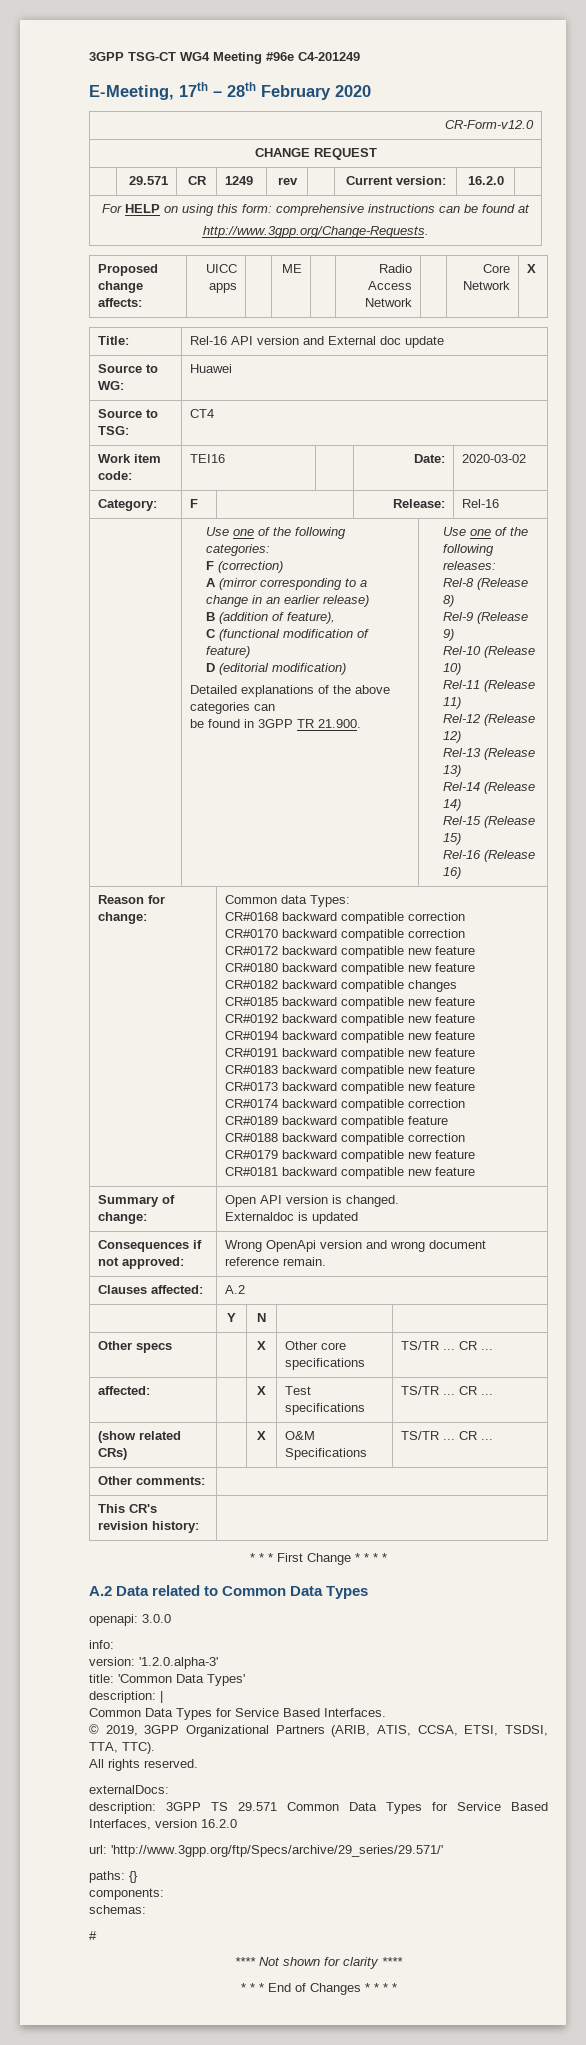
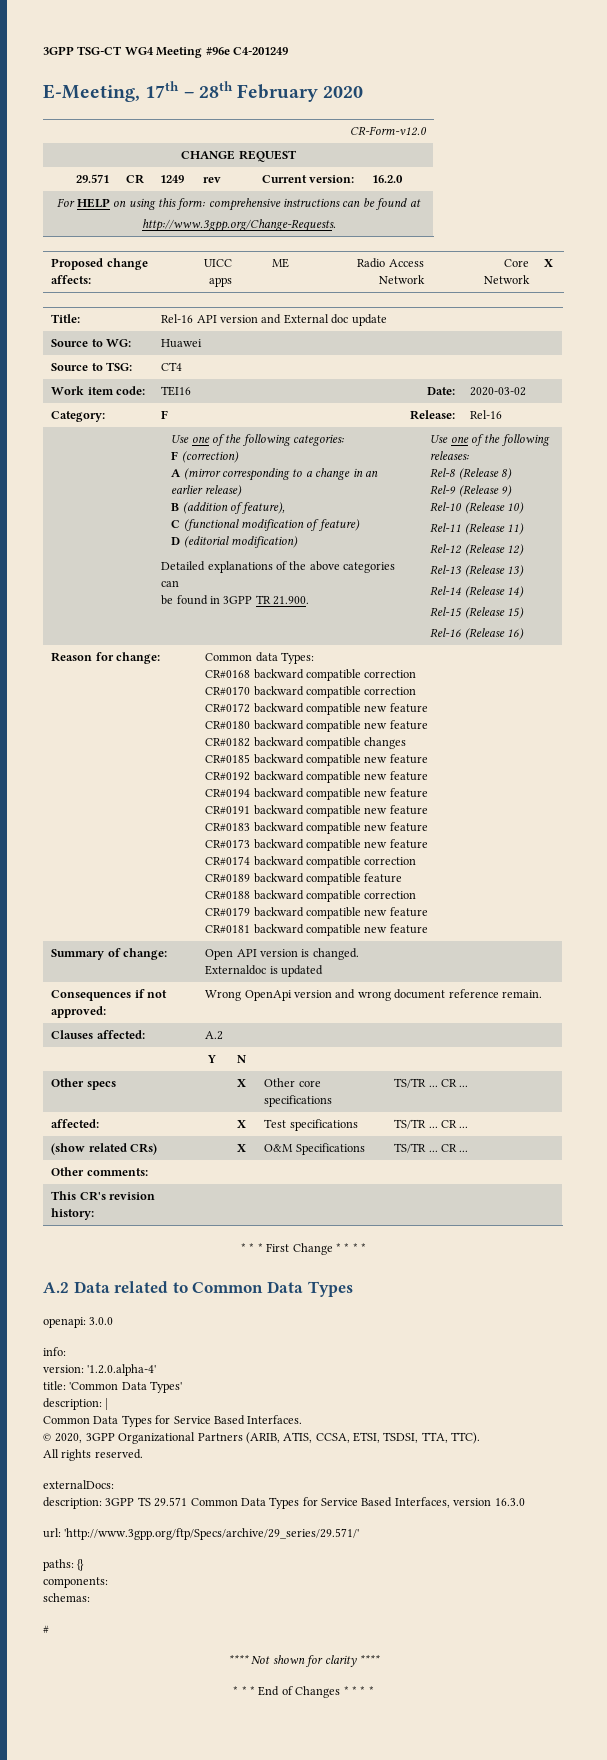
- version: '1.2.0.alpha-3'
+ version: '1.2.0.alpha-4'
- © 2019, 3GPP Organizational Partners (ARIB, ATIS, CCSA, ETSI, TSDSI, TTA, TTC).
+ © 2020, 3GPP Organizational Partners (ARIB, ATIS, CCSA, ETSI, TSDSI, TTA, TTC).
- description: 3GPP TS 29.571 Common Data Types for Service Based Interfaces, version 16.2.0
+ description: 3GPP TS 29.571 Common Data Types for Service Based Interfaces, version 16.3.0

